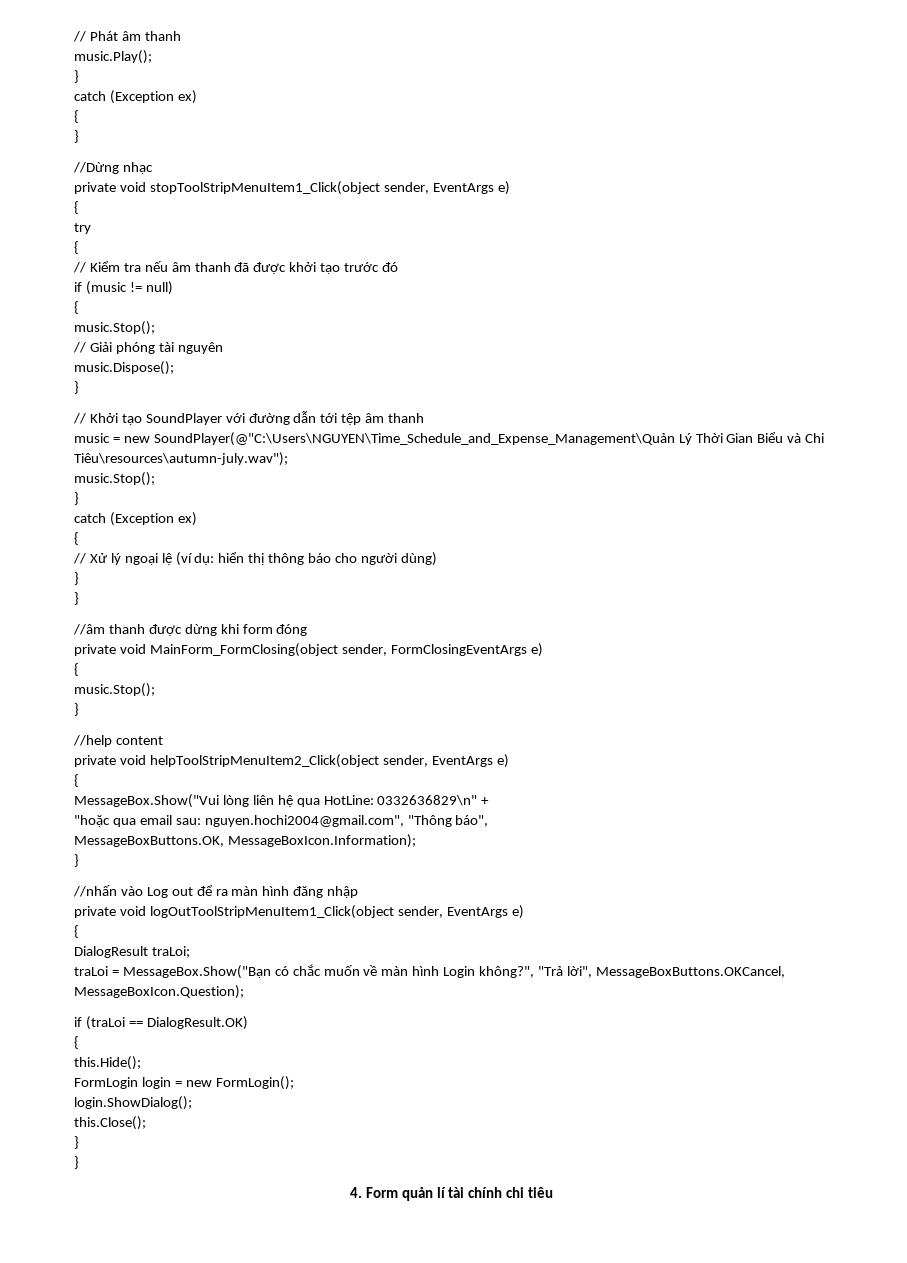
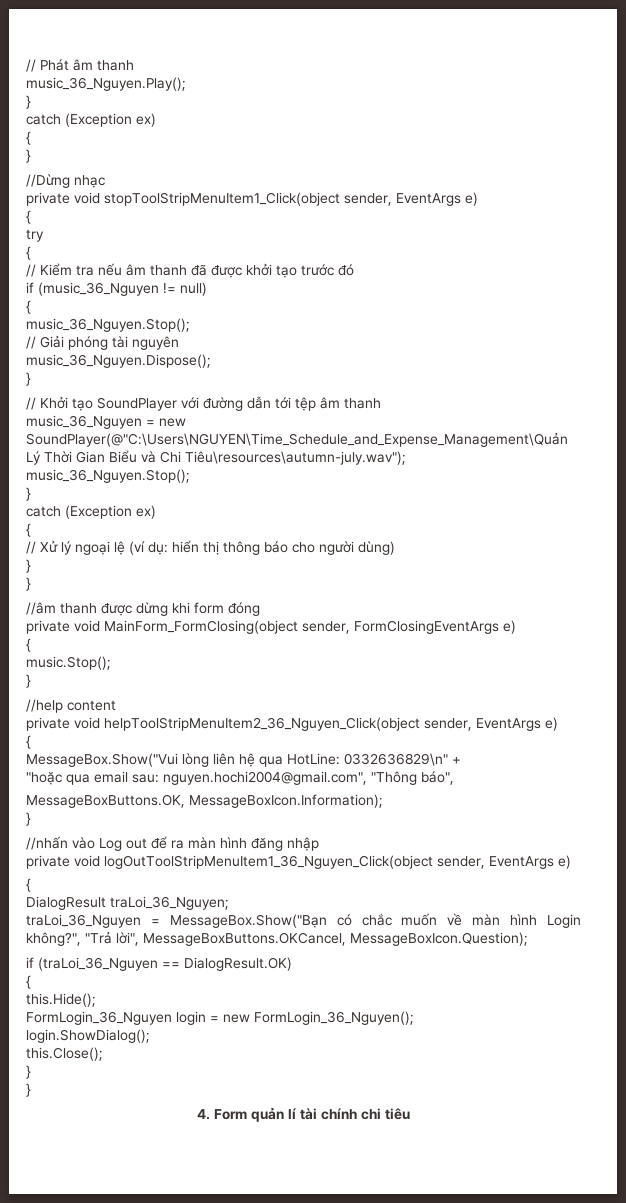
- music.Play();
+ music_36_Nguyen.Play();
- if (music != null)
+ if (music_36_Nguyen != null)
  {
- music.Stop();
+ music_36_Nguyen.Stop();
- music.Dispose();
+ music_36_Nguyen.Dispose();
- music = new SoundPlayer(@"C:\Users\NGUYEN\Time_Schedule_and_Expense_Management\Quản Lý Thời Gian Biểu và Chi Tiêu\resources\autumn-july.wav");
- music.Stop();
+ music_36_Nguyen = new SoundPlayer(@"C:\Users\NGUYEN\Time_Schedule_and_Expense_Management\Quản Lý Thời Gian Biểu và Chi Tiêu\resources\autumn-july.wav");
+ music_36_Nguyen.Stop();
- private void helpToolStripMenuItem2_Click(object sender, EventArgs e)
+ private void helpToolStripMenuItem2_36_Nguyen_Click(object sender, EventArgs e)
- private void logOutToolStripMenuItem1_Click(object sender, EventArgs e)
+ private void logOutToolStripMenuItem1_36_Nguyen_Click(object sender, EventArgs e)
- DialogResult traLoi;
- traLoi = MessageBox.Show("Bạn có chắc muốn về màn hình Login không?", "Trả lời", MessageBoxButtons.OKCancel, MessageBoxIcon.Question);
+ DialogResult traLoi_36_Nguyen;
+ traLoi_36_Nguyen = MessageBox.Show("Bạn có chắc muốn về màn hình Login không?", "Trả lời", MessageBoxButtons.OKCancel, MessageBoxIcon.Question);
- if (traLoi == DialogResult.OK)
+ if (traLoi_36_Nguyen == DialogResult.OK)
- FormLogin login = new FormLogin();
+ FormLogin_36_Nguyen login = new FormLogin_36_Nguyen();

